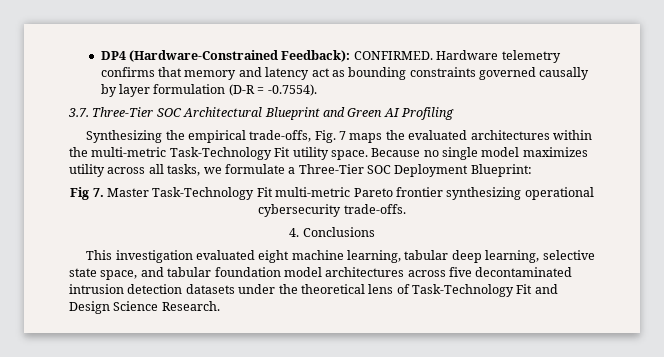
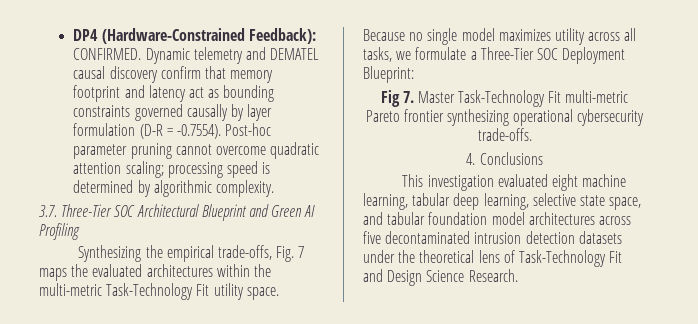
- Hardware telemetry confirms that memory and latency act as bounding constraints governed causally by layer formulation (D-R = -0.7554).
+ Dynamic telemetry and DEMATEL causal discovery confirm that memory footprint and latency act as bounding constraints governed causally by layer formulation (D-R = -0.7554). Post-hoc parameter pruning cannot overcome quadratic attention scaling; processing speed is determined by algorithmic complexity.

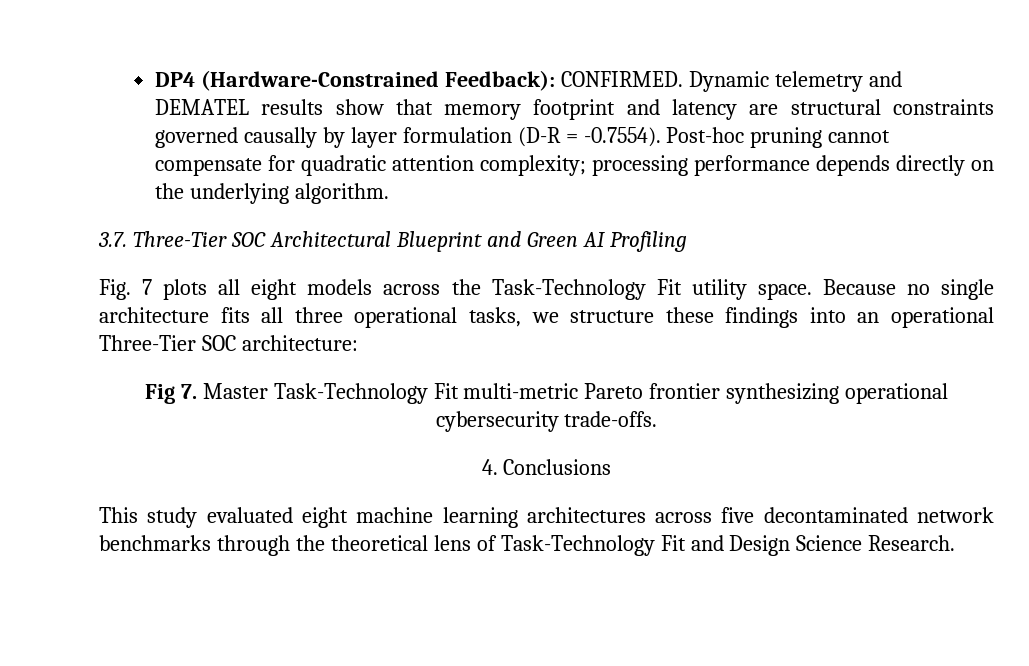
- Dynamic telemetry and DEMATEL causal discovery confirm that memory footprint and latency act as bounding constraints governed causally by layer formulation (D-R = -0.7554). Post-hoc parameter pruning cannot overcome quadratic attention scaling; processing speed is determined by algorithmic complexity.
+ Dynamic telemetry and DEMATEL results show that memory footprint and latency are structural constraints governed causally by layer formulation (D-R = -0.7554). Post-hoc pruning cannot compensate for quadratic attention complexity; processing performance depends directly on the underlying algorithm.
- Synthesizing the empirical trade-offs, Fig. 7 maps the evaluated architectures within the multi-metric Task-Technology Fit utility space.
+ Fig. 7 plots all eight models across the Task-Technology Fit utility space.
- Because no single model maximizes utility across all tasks, we formulate a Three-Tier SOC Deployment Blueprint:
+ Because no single architecture fits all three operational tasks, we structure these findings into an operational Three-Tier SOC architecture:
- This investigation evaluated eight machine learning, tabular deep learning, selective state space, and tabular foundation model architectures across five decontaminated intrusion detection datasets under the theoretical lens of Task-Technology Fit and Design Science Research.
+ This study evaluated eight machine learning architectures across five decontaminated network benchmarks through the theoretical lens of Task-Technology Fit and Design Science Research.

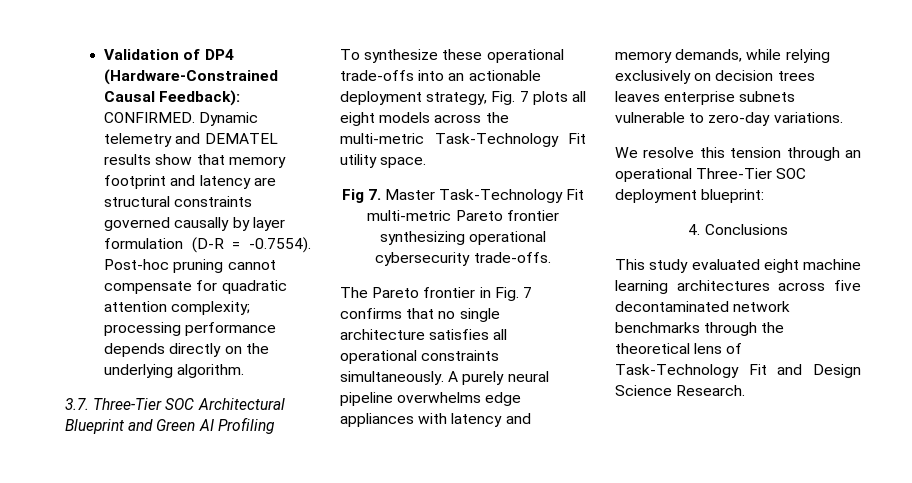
- DP4 (Hardware-Constrained Feedback): CONFIRMED.
+ Validation of DP4 (Hardware-Constrained Causal Feedback): CONFIRMED.
- Fig. 7 plots all eight models across the Task-Technology Fit utility space. Because no single architecture fits all three operational tasks, we structure these findings into an operational Three-Tier SOC architecture:
+ To synthesize these operational trade-offs into an actionable deployment strategy, Fig. 7 plots all eight models across the multi-metric Task-Technology Fit utility space.
+ The Pareto frontier in Fig. 7 confirms that no single architecture satisfies all operational constraints simultaneously. A purely neural pipeline overwhelms edge appliances with latency and memory demands, while relying exclusively on decision trees leaves enterprise subnets vulnerable to zero-day variations.
+ We resolve this tension through an operational Three-Tier SOC deployment blueprint:

